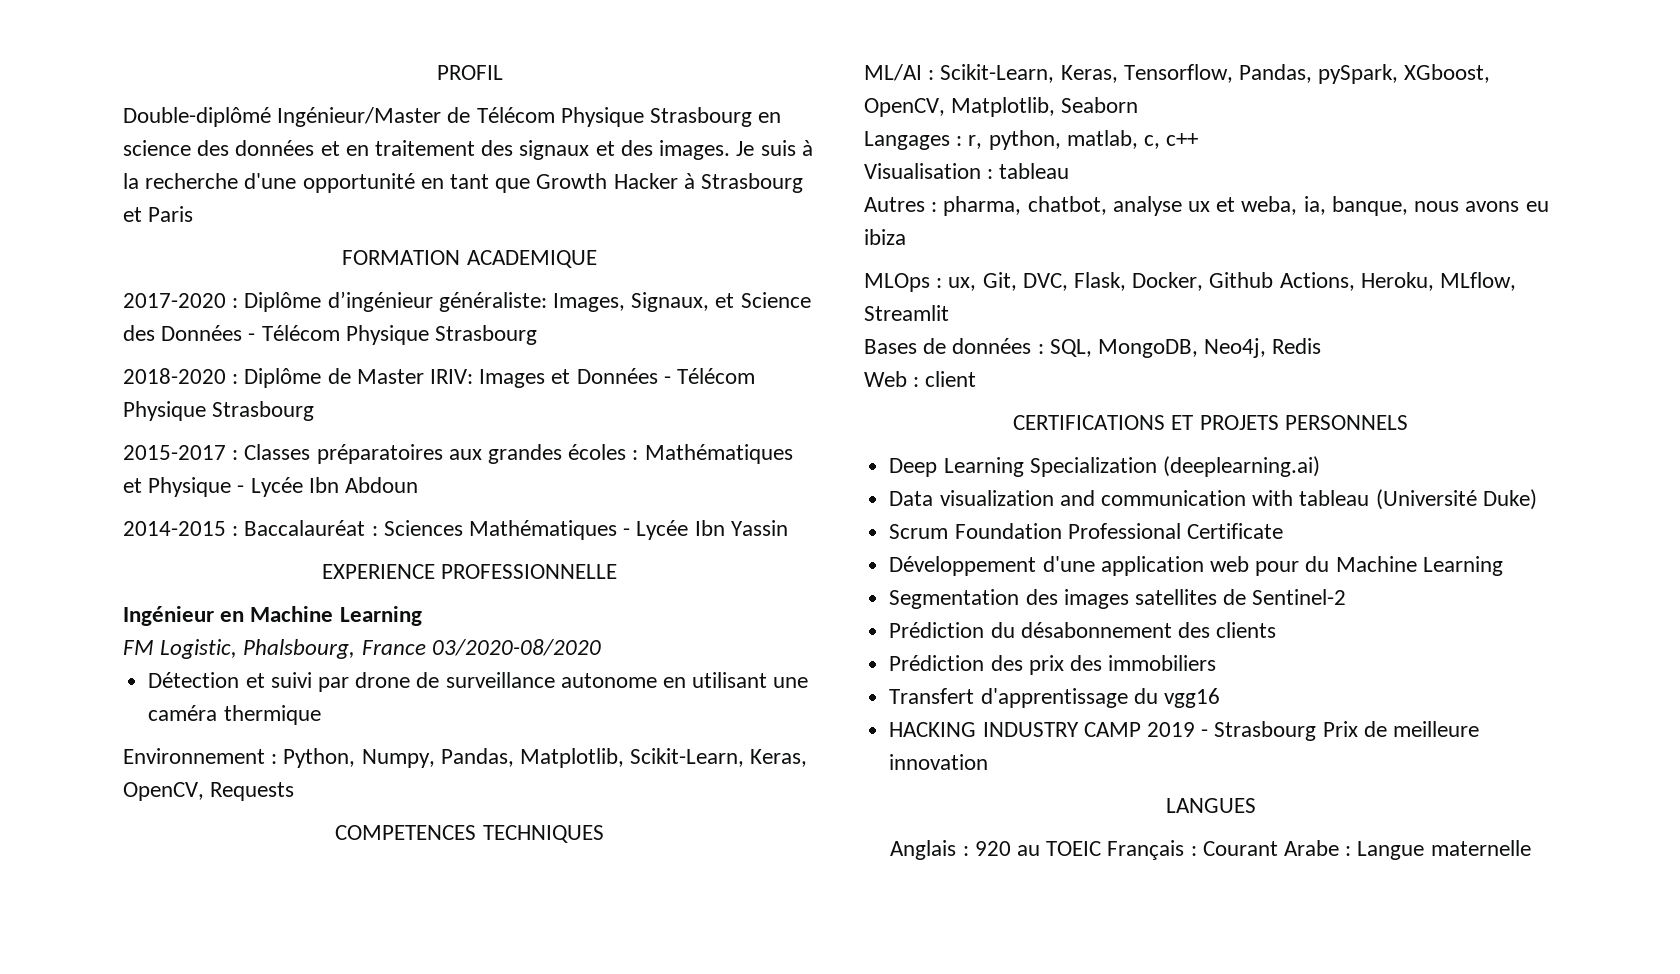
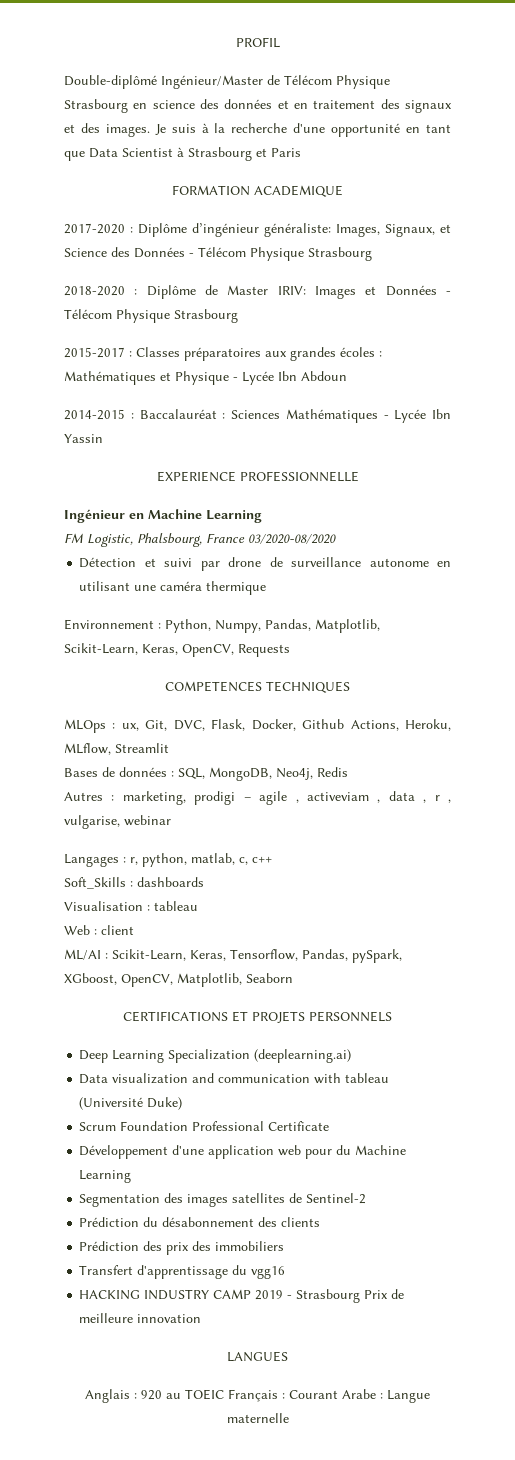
- Je suis à la recherche d'une opportunité en tant que Growth Hacker à Strasbourg et Paris
+ Je suis à la recherche d'une opportunité en tant que Data Scientist à Strasbourg et Paris
- ML/AI : Scikit-Learn, Keras, Tensorflow, Pandas, pySpark, XGboost, OpenCV, Matplotlib, Seaborn
- Langages : r, python, matlab, c, c++
- Visualisation : tableau
- Autres : pharma, chatbot, analyse ux et weba, ia, banque, nous avons eu ibiza
+ Autres : marketing, prodigi – agile , activeviam , data , r , vulgarise, webinar
+ Langages : r, python, matlab, c, c++
+ Soft_Skills : dashboards
+ Visualisation : tableau
  Web : client
+ ML/AI : Scikit-Learn, Keras, Tensorflow, Pandas, pySpark, XGboost, OpenCV, Matplotlib, Seaborn

